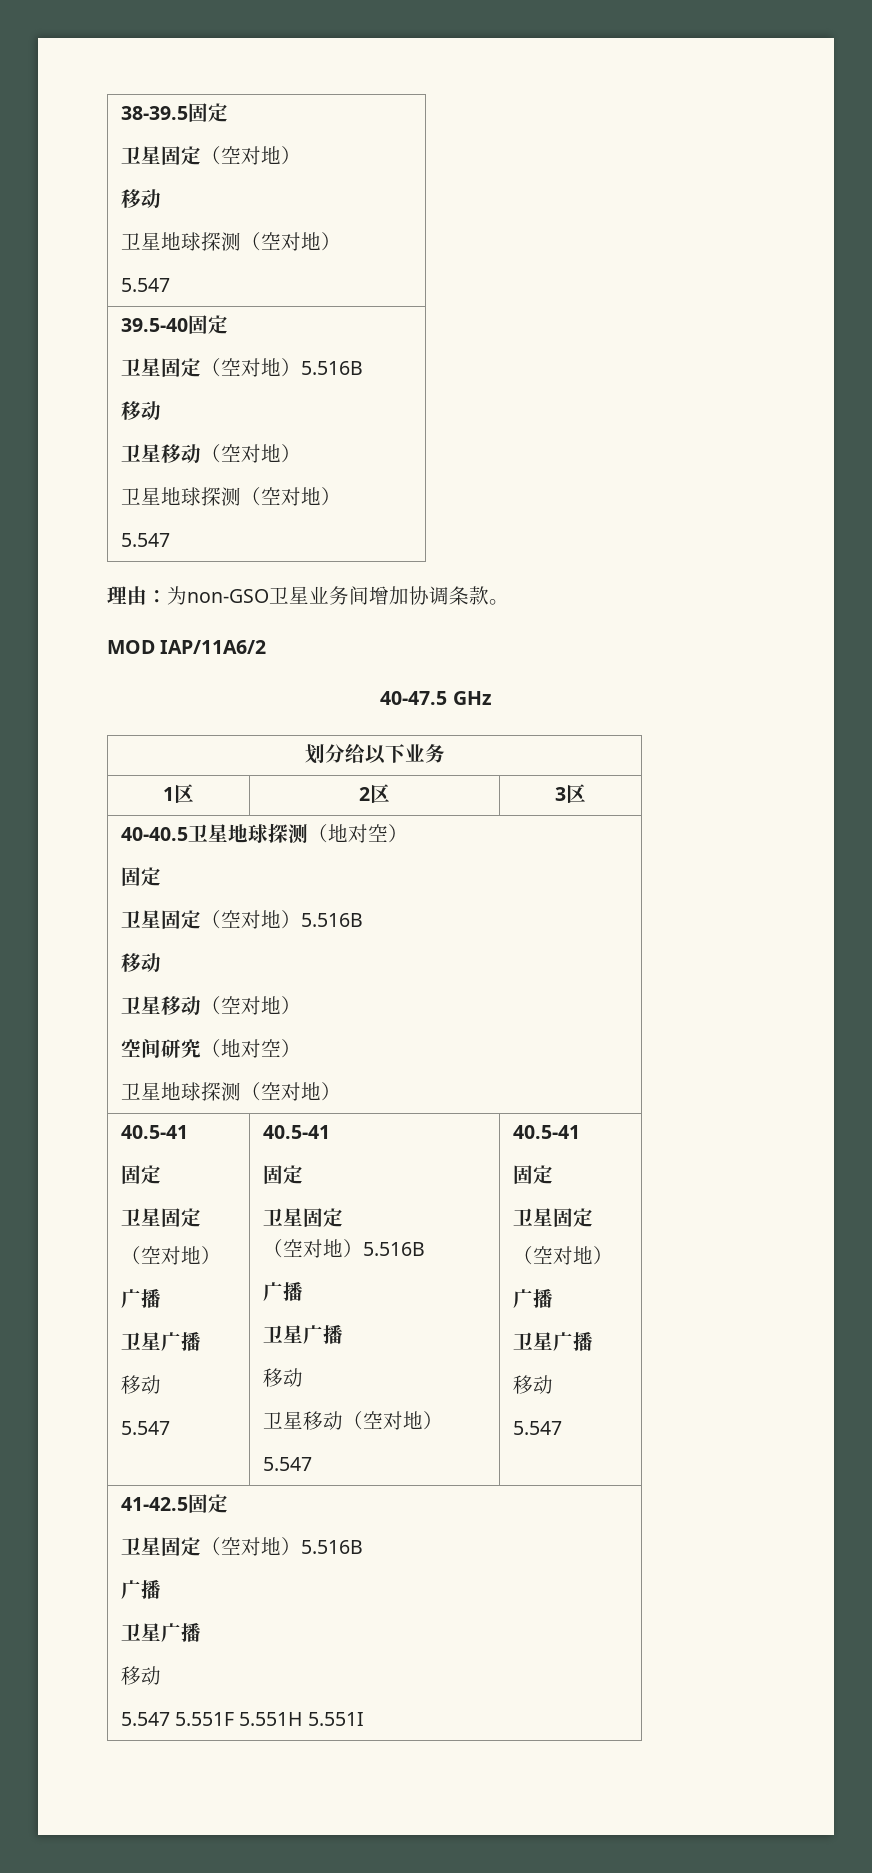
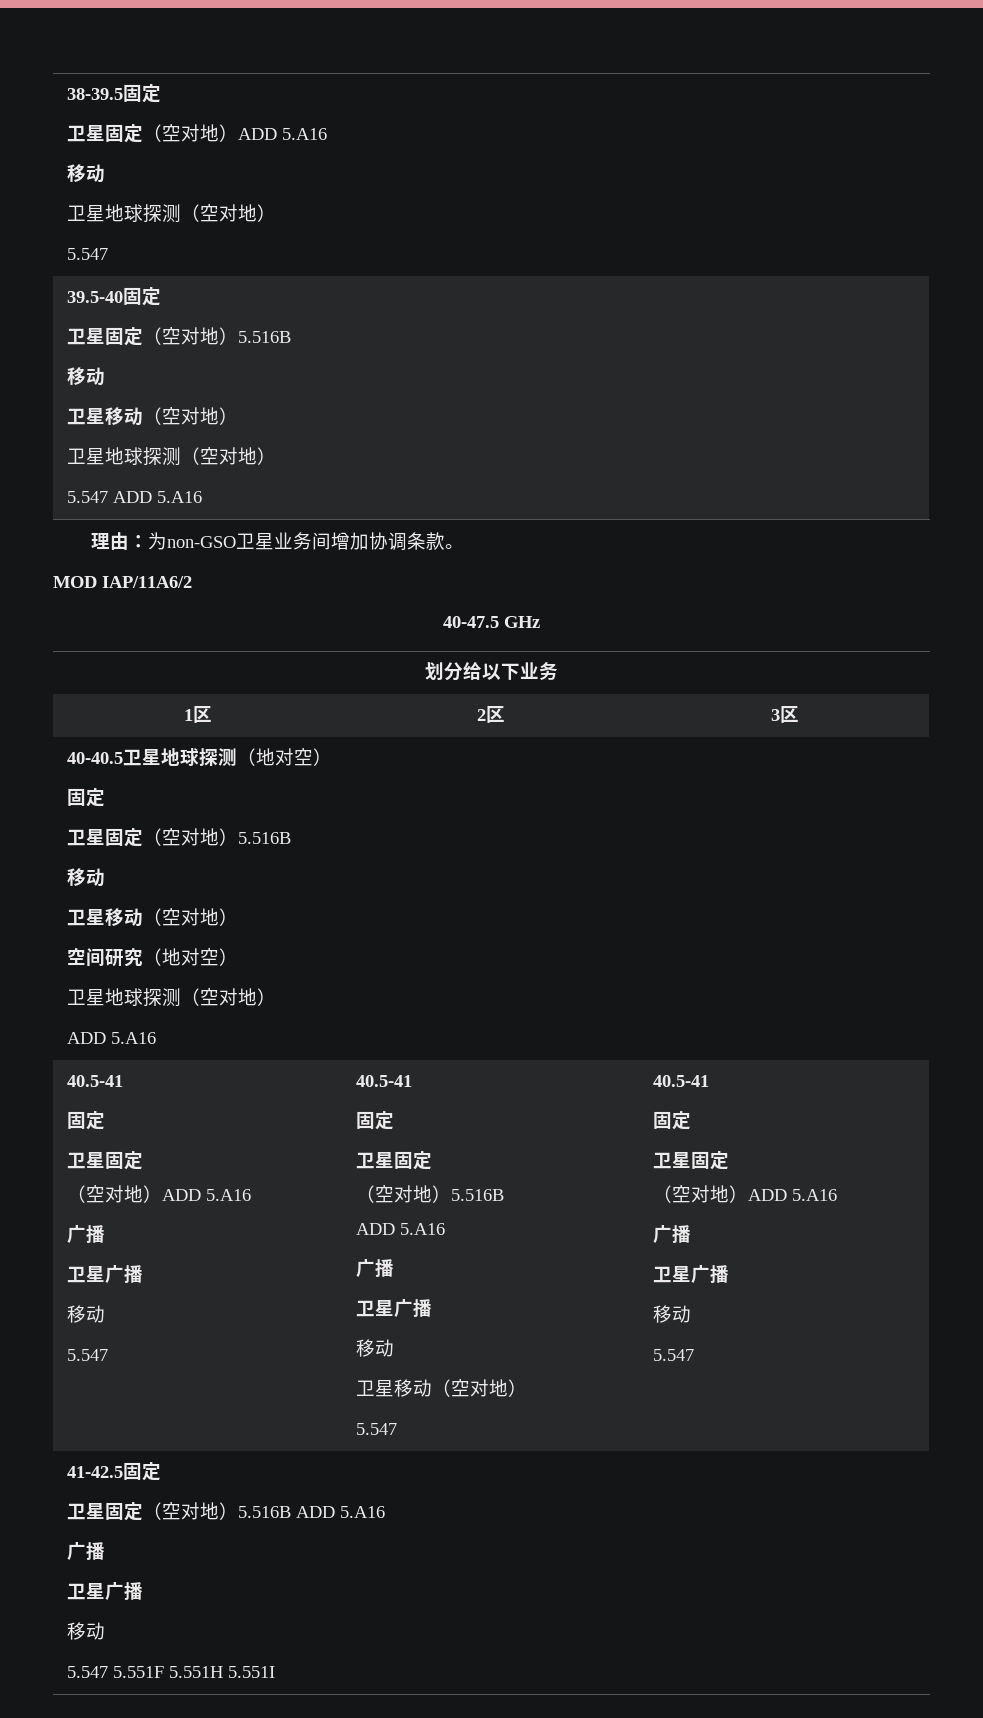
  38-39.5固定
- 卫星固定（空对地）
+ 卫星固定（空对地）ADD 5.A16
  39.5-40固定
  卫星固定（空对地）5.516B
  移动
  卫星移动（空对地）
  卫星地球探测（空对地）
- 5.547
+ 5.547 ADD 5.A16
  40-40.5卫星地球探测（地对空）
  固定
  卫星固定（空对地）5.516B
  移动
  卫星移动（空对地）
  空间研究（地对空）
  卫星地球探测（空对地）
+ ADD 5.A16
  40.5-41
  固定
  卫星固定
- （空对地）
+ （空对地）ADD 5.A16
  广播
  卫星广播
  移动
  5.547 | 40.5-41
  固定
  卫星固定
  （空对地）5.516B
+ ADD 5.A16
  广播
  卫星广播
  移动
  卫星移动（空对地）
  5.547 | 40.5-41
  固定
  卫星固定
- （空对地）
+ （空对地）ADD 5.A16
  41-42.5固定
- 卫星固定（空对地）5.516B
+ 卫星固定（空对地）5.516B ADD 5.A16

